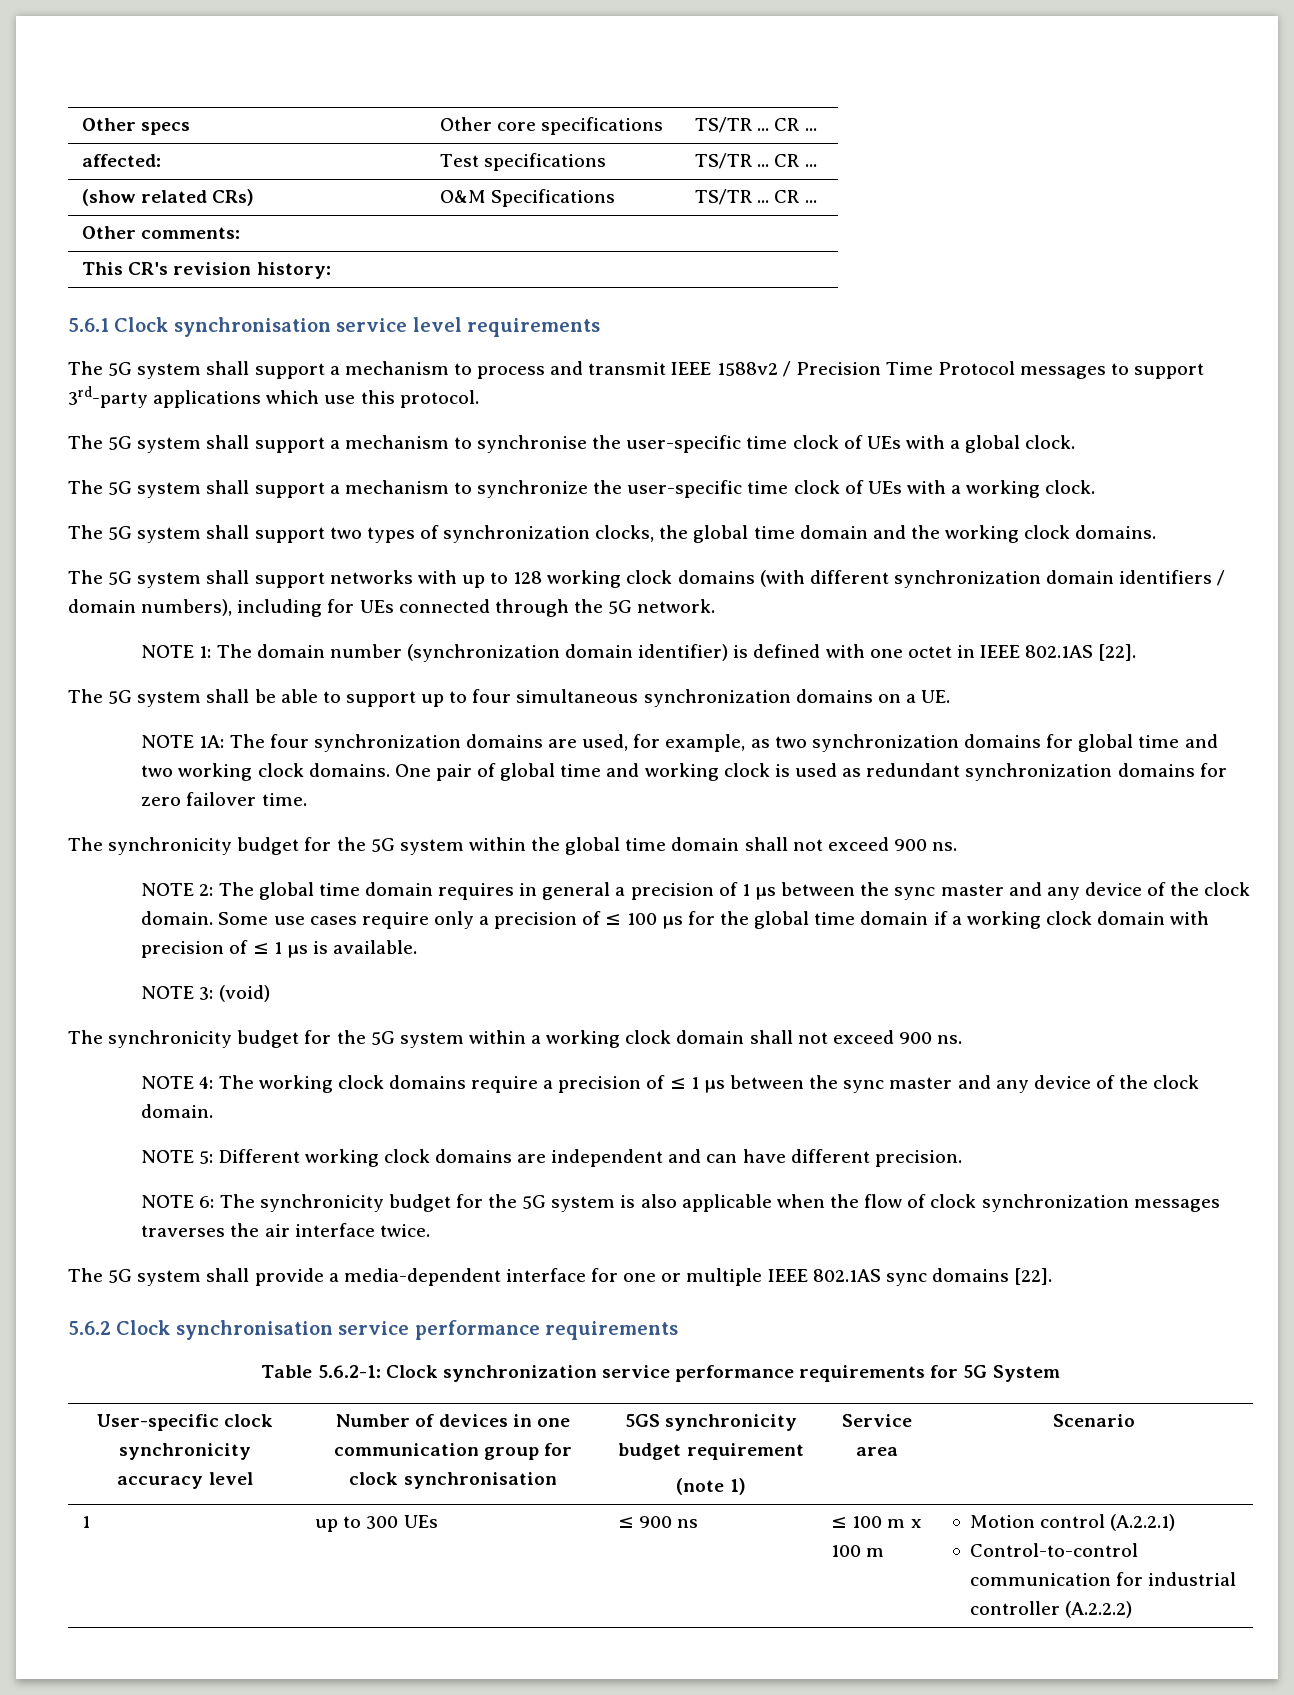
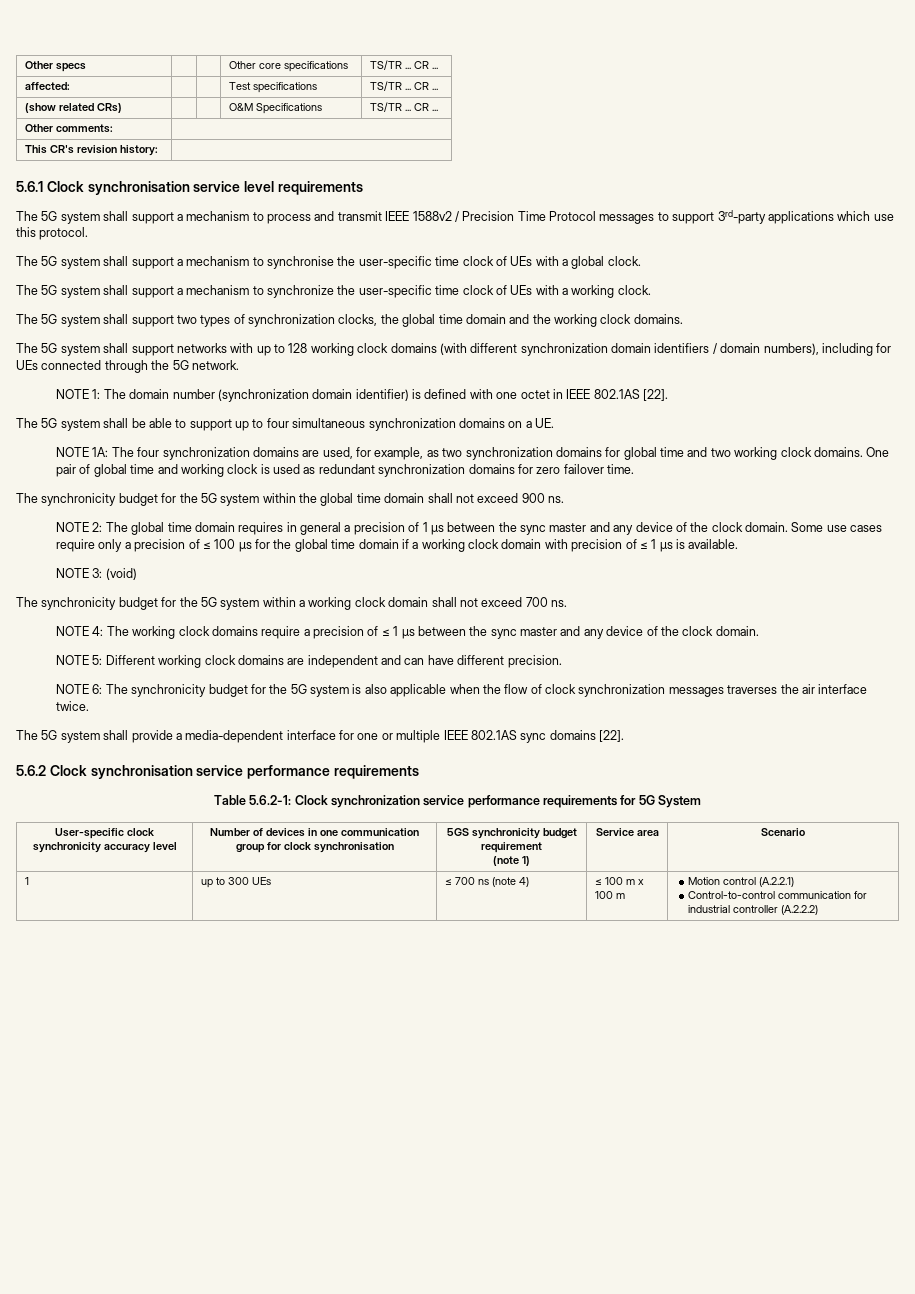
- The synchronicity budget for the 5G system within a working clock domain shall not exceed 900 ns.
+ The synchronicity budget for the 5G system within a working clock domain shall not exceed 700 ns.
- 1 | up to 300 UEs | ≤ 900 ns | ≤ 100 m x 100 m | Motion control (A.2.2.1)
+ 1 | up to 300 UEs | ≤ 700 ns (note 4) | ≤ 100 m x 100 m | Motion control (A.2.2.1)

